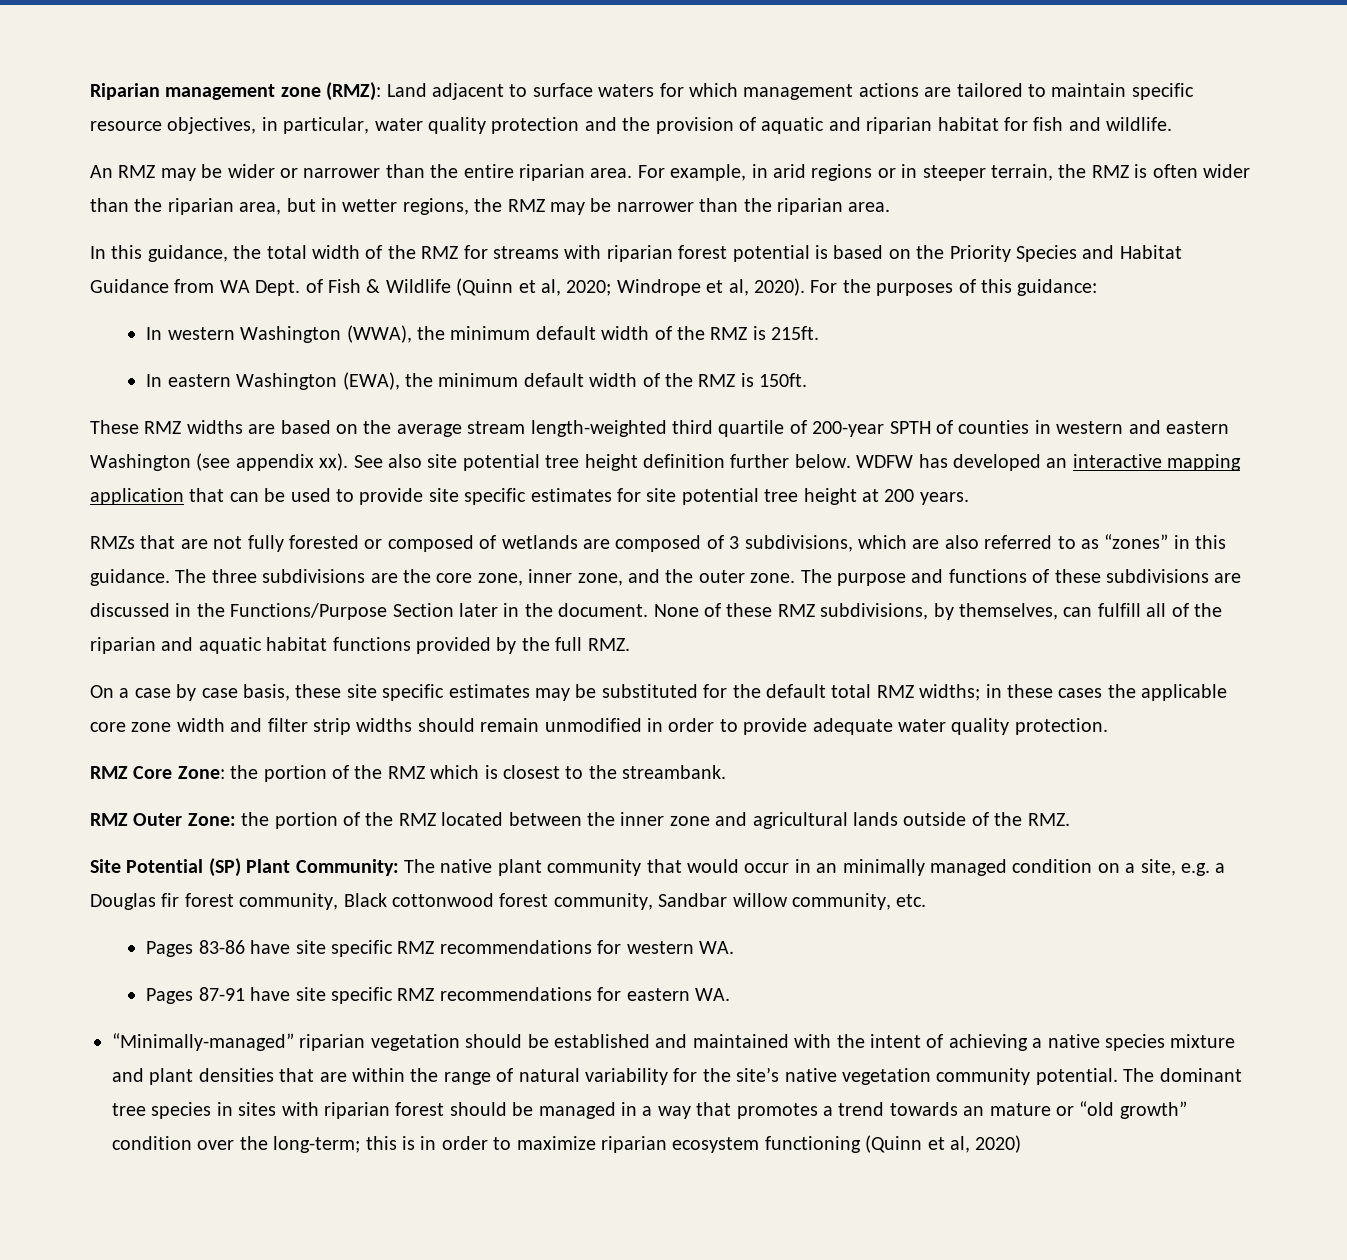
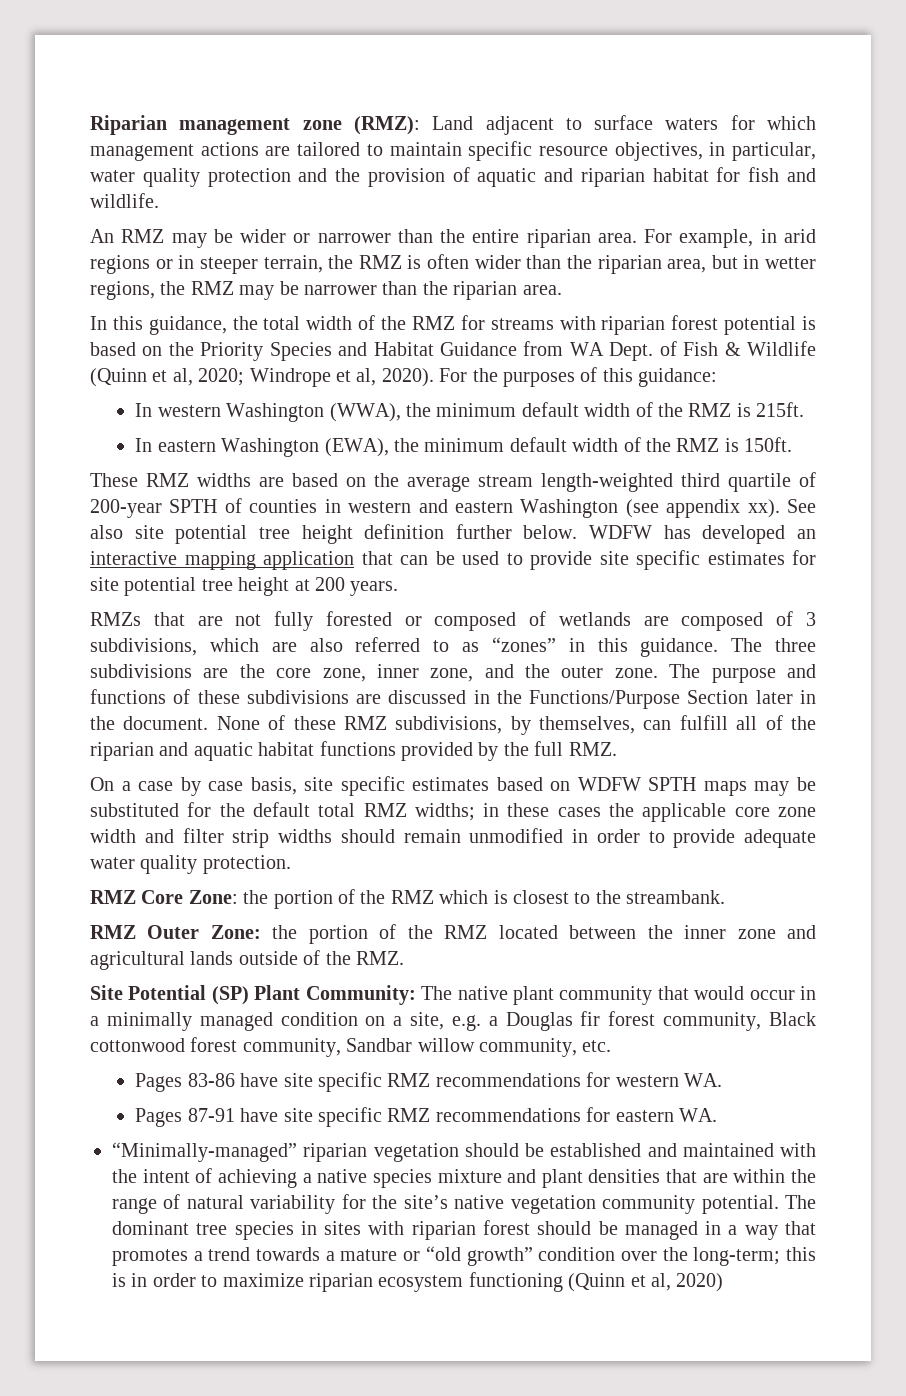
- On a case by case basis, these site specific estimates may be substituted for the default total RMZ widths; in these cases the applicable core zone width and filter strip widths should remain unmodified in order to provide adequate water quality protection.
+ On a case by case basis, site specific estimates based on WDFW SPTH maps may be substituted for the default total RMZ widths; in these cases the applicable core zone width and filter strip widths should remain unmodified in order to provide adequate water quality protection.
- Site Potential (SP) Plant Community: The native plant community that would occur in an minimally managed condition on a site, e.g. a Douglas fir forest community, Black cottonwood forest community, Sandbar willow community, etc.
+ Site Potential (SP) Plant Community: The native plant community that would occur in a minimally managed condition on a site, e.g. a Douglas fir forest community, Black cottonwood forest community, Sandbar willow community, etc.
- The dominant tree species in sites with riparian forest should be managed in a way that promotes a trend towards an mature or “old growth” condition over the long-term; this is in order to maximize riparian ecosystem functioning (Quinn et al, 2020)
+ The dominant tree species in sites with riparian forest should be managed in a way that promotes a trend towards a mature or “old growth” condition over the long-term; this is in order to maximize riparian ecosystem functioning (Quinn et al, 2020)

